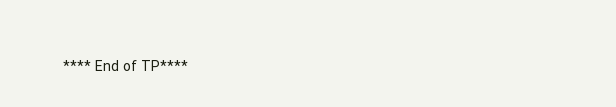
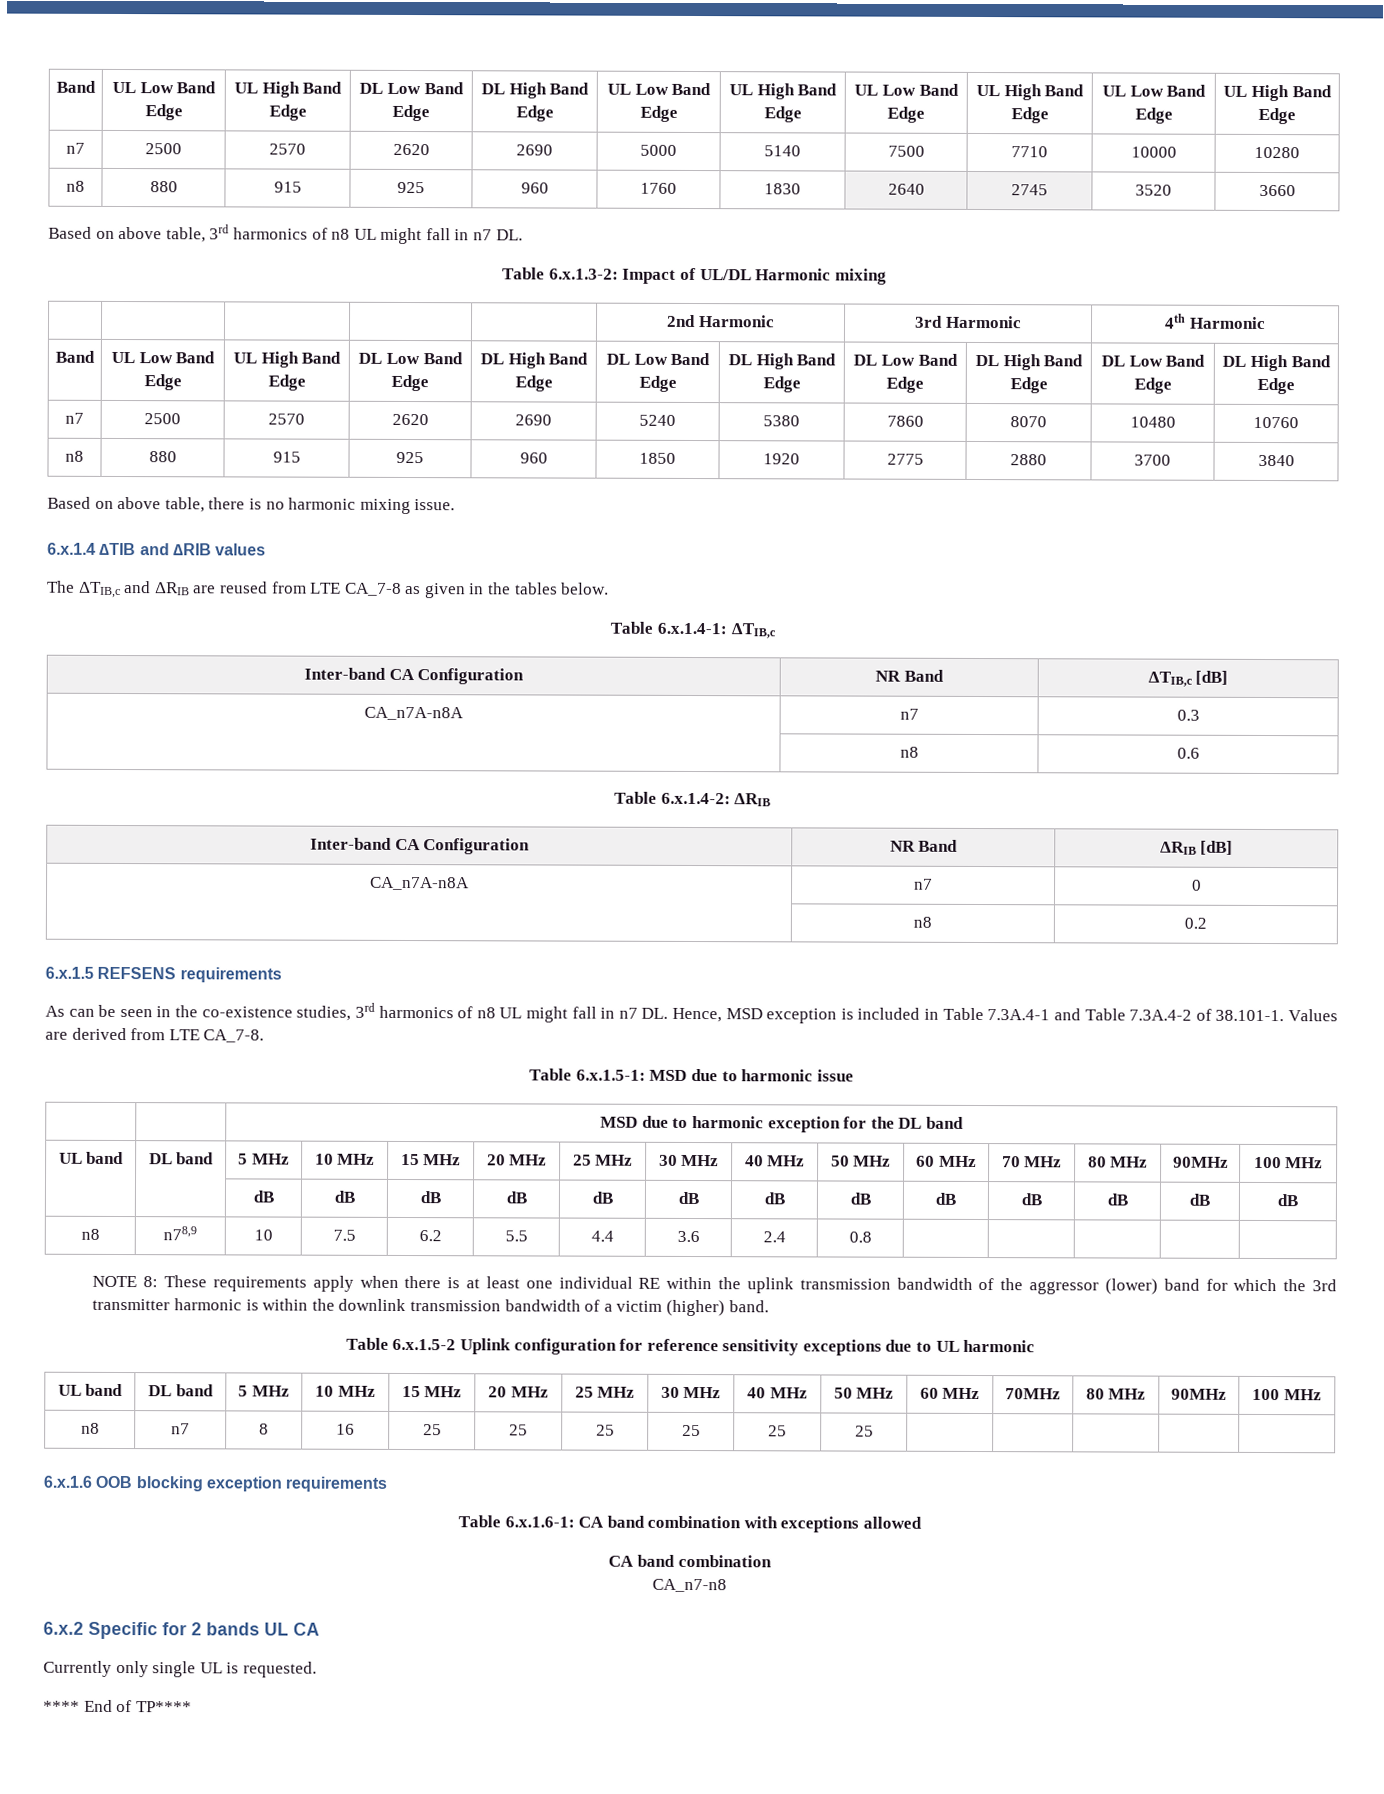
+ Band | UL Low Band Edge | UL High Band Edge | DL Low Band Edge | DL High Band Edge | UL Low Band Edge | UL High Band Edge | UL Low Band Edge | UL High Band Edge | UL Low Band Edge | UL High Band Edge
+ n7 | 2500 | 2570 | 2620 | 2690 | 5000 | 5140 | 7500 | 7710 | 10000 | 10280
+ n8 | 880 | 915 | 925 | 960 | 1760 | 1830 | 2640 | 2745 | 3520 | 3660
+ Based on above table, 3rd harmonics of n8 UL might fall in n7 DL.
+ Table 6.x.1.3-2: Impact of UL/DL Harmonic mixing
+ | | | | | 2nd Harmonic | 3rd Harmonic | 4th Harmonic
+ Band | UL Low Band Edge | UL High Band Edge | DL Low Band Edge | DL High Band Edge | DL Low Band Edge | DL High Band Edge | DL Low Band Edge | DL High Band Edge | DL Low Band Edge | DL High Band Edge
+ n7 | 2500 | 2570 | 2620 | 2690 | 5240 | 5380 | 7860 | 8070 | 10480 | 10760
+ n8 | 880 | 915 | 925 | 960 | 1850 | 1920 | 2775 | 2880 | 3700 | 3840
+ Based on above table, there is no harmonic mixing issue.
+ 6.x.1.4 ∆TIB and ∆RIB values
+ The ΔTIB,c and ΔRIB are reused from LTE CA_7-8 as given in the tables below.
+ Table 6.x.1.4-1: ΔTIB,c
+ Inter-band CA Configuration | NR Band | ΔTIB,c [dB]
+ CA_n7A-n8A | n7 | 0.3
+ | n8 | 0.6
+ Table 6.x.1.4-2: ΔRIB
+ Inter-band CA Configuration | NR Band | ΔRIB [dB]
+ CA_n7A-n8A | n7 | 0
+ | n8 | 0.2
+ 6.x.1.5 REFSENS requirements
+ As can be seen in the co-existence studies, 3rd harmonics of n8 UL might fall in n7 DL. Hence, MSD exception is included in Table 7.3A.4-1 and Table 7.3A.4-2 of 38.101-1. Values are derived from LTE CA_7-8.
+ Table 6.x.1.5-1: MSD due to harmonic issue
+ | | MSD due to harmonic exception for the DL band
+ UL band | DL band | 5 MHz | 10 MHz | 15 MHz | 20 MHz | 25 MHz | 30 MHz | 40 MHz | 50 MHz | 60 MHz | 70 MHz | 80 MHz | 90MHz | 100 MHz
+ | | dB | dB | dB | dB | dB | dB | dB | dB | dB | dB | dB | dB | dB
+ n8 | n78,9 | 10 | 7.5 | 6.2 | 5.5 | 4.4 | 3.6 | 2.4 | 0.8 | | | | |
+ NOTE 8: These requirements apply when there is at least one individual RE within the uplink transmission bandwidth of the aggressor (lower) band for which the 3rd transmitter harmonic is within the downlink transmission bandwidth of a victim (higher) band.
+ Table 6.x.1.5-2 Uplink configuration for reference sensitivity exceptions due to UL harmonic
+ UL band | DL band | 5 MHz | 10 MHz | 15 MHz | 20 MHz | 25 MHz | 30 MHz | 40 MHz | 50 MHz | 60 MHz | 70MHz | 80 MHz | 90MHz | 100 MHz
+ n8 | n7 | 8 | 16 | 25 | 25 | 25 | 25 | 25 | 25 | | | | |
+ 6.x.1.6 OOB blocking exception requirements
+ Table 6.x.1.6-1: CA band combination with exceptions allowed
+ CA band combination
+ CA_n7-n8
+ 6.x.2 Specific for 2 bands UL CA
+ Currently only single UL is requested.

